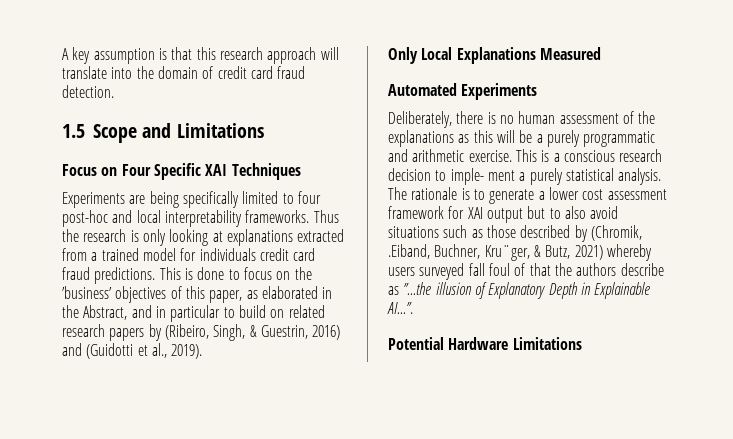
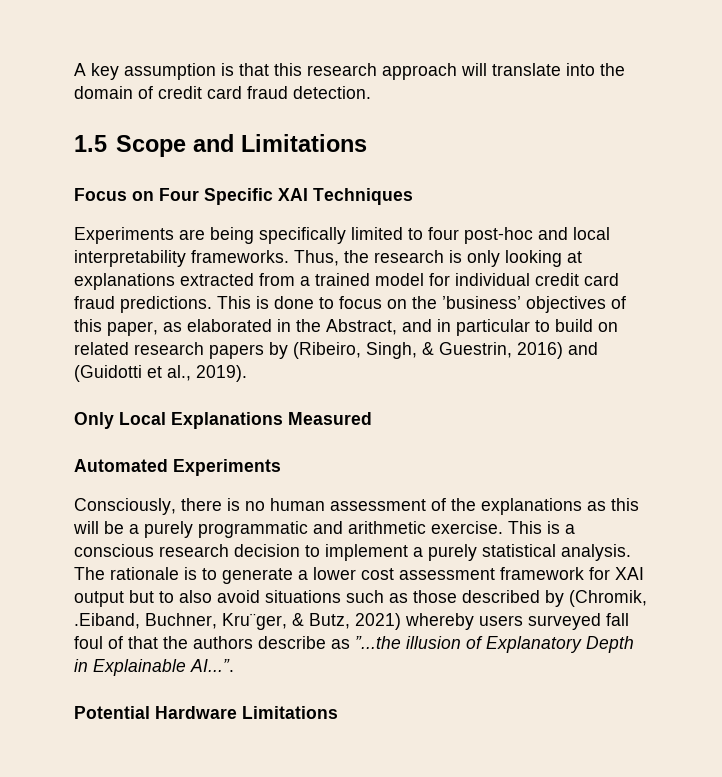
- Thus the research is only looking at explanations extracted from a trained model for individuals credit card fraud predictions.
+ Thus, the research is only looking at explanations extracted from a trained model for individual credit card fraud predictions.
- Deliberately, there is no human assessment of the explanations as this will be a purely programmatic and arithmetic exercise.
+ Consciously, there is no human assessment of the explanations as this will be a purely programmatic and arithmetic exercise.
- This is a conscious research decision to imple- ment a purely statistical analysis.
+ This is a conscious research decision to implement a purely statistical analysis.

